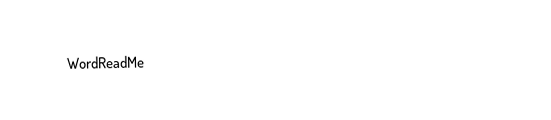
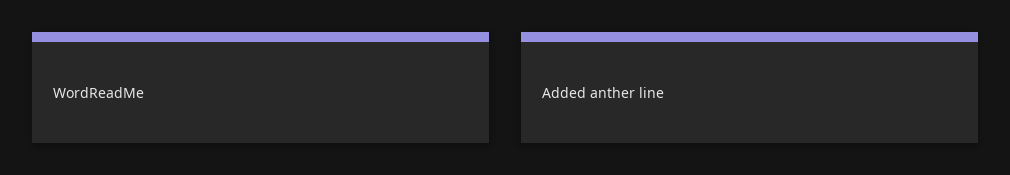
+ Added anther line

